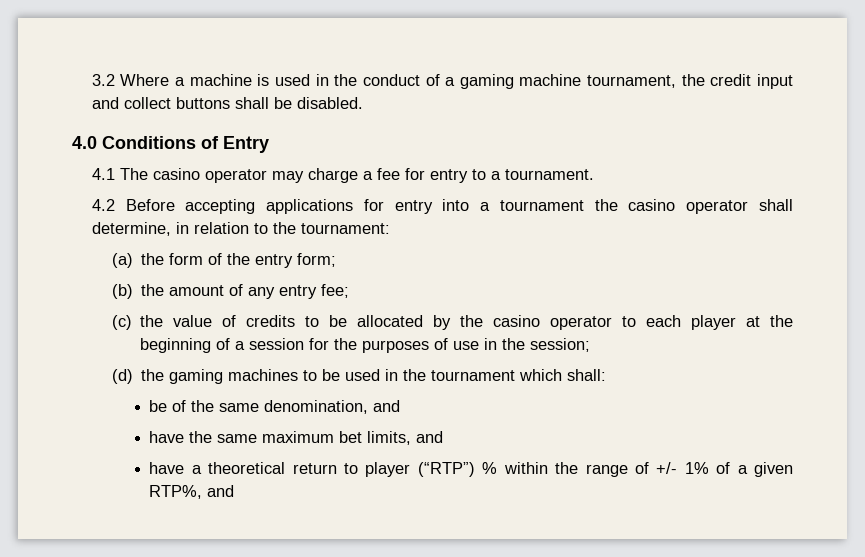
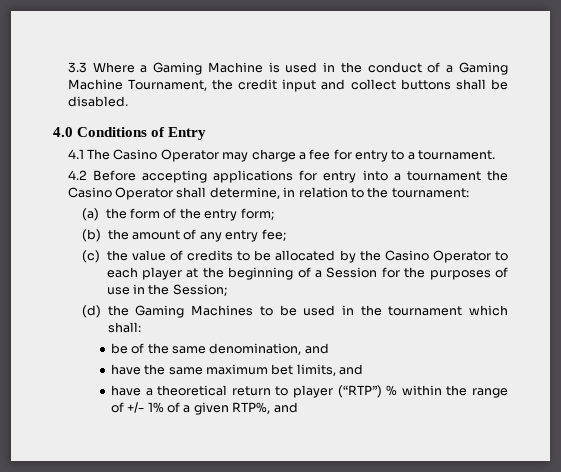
- 3.2 Where a machine is used in the conduct of a gaming machine tournament, the credit input and collect buttons shall be disabled.
+ 3.3 Where a Gaming Machine is used in the conduct of a Gaming Machine Tournament, the credit input and collect buttons shall be disabled.
- 4.1 The casino operator may charge a fee for entry to a tournament.
+ 4.1 The Casino Operator may charge a fee for entry to a tournament.
- 4.2 Before accepting applications for entry into a tournament the casino operator shall determine, in relation to the tournament:
+ 4.2 Before accepting applications for entry into a tournament the Casino Operator shall determine, in relation to the tournament:
- (c) the value of credits to be allocated by the casino operator to each player at the beginning of a session for the purposes of use in the session;
+ (c) the value of credits to be allocated by the Casino Operator to each player at the beginning of a Session for the purposes of use in the Session;
- (d) the gaming machines to be used in the tournament which shall:
+ (d) the Gaming Machines to be used in the tournament which shall:

